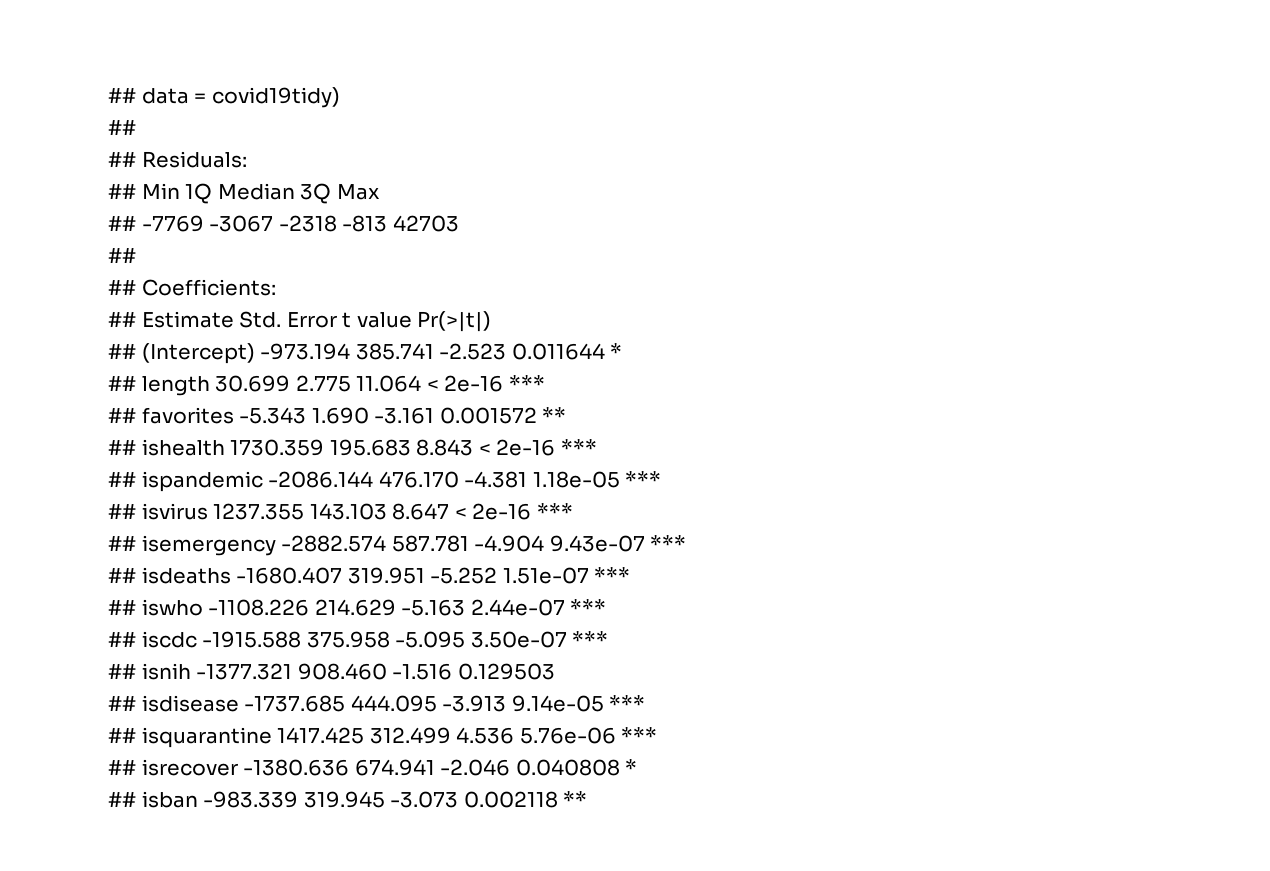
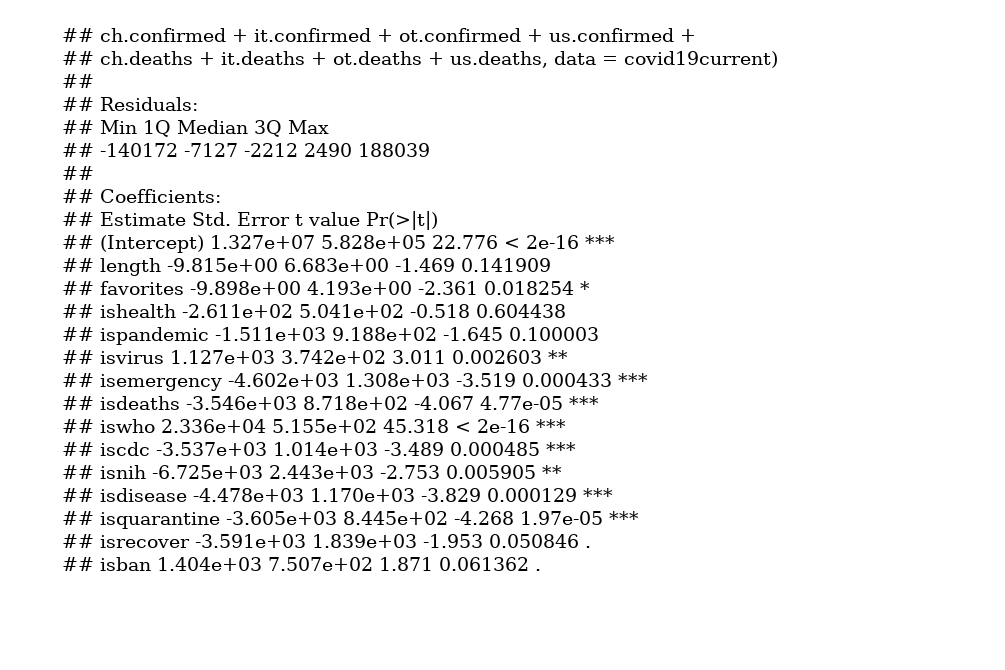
- ## data = covid19tidy)
+ ## ch.confirmed + it.confirmed + ot.confirmed + us.confirmed +
+ ## ch.deaths + it.deaths + ot.deaths + us.deaths, data = covid19current)
- ## -7769 -3067 -2318 -813 42703
+ ## -140172 -7127 -2212 2490 188039
- ## (Intercept) -973.194 385.741 -2.523 0.011644 *
- ## length 30.699 2.775 11.064 < 2e-16 ***
- ## favorites -5.343 1.690 -3.161 0.001572 **
- ## ishealth 1730.359 195.683 8.843 < 2e-16 ***
- ## ispandemic -2086.144 476.170 -4.381 1.18e-05 ***
- ## isvirus 1237.355 143.103 8.647 < 2e-16 ***
- ## isemergency -2882.574 587.781 -4.904 9.43e-07 ***
- ## isdeaths -1680.407 319.951 -5.252 1.51e-07 ***
- ## iswho -1108.226 214.629 -5.163 2.44e-07 ***
- ## iscdc -1915.588 375.958 -5.095 3.50e-07 ***
- ## isnih -1377.321 908.460 -1.516 0.129503
- ## isdisease -1737.685 444.095 -3.913 9.14e-05 ***
+ ## (Intercept) 1.327e+07 5.828e+05 22.776 < 2e-16 ***
+ ## length -9.815e+00 6.683e+00 -1.469 0.141909
+ ## favorites -9.898e+00 4.193e+00 -2.361 0.018254 *
+ ## ishealth -2.611e+02 5.041e+02 -0.518 0.604438
+ ## ispandemic -1.511e+03 9.188e+02 -1.645 0.100003
+ ## isvirus 1.127e+03 3.742e+02 3.011 0.002603 **
+ ## isemergency -4.602e+03 1.308e+03 -3.519 0.000433 ***
+ ## isdeaths -3.546e+03 8.718e+02 -4.067 4.77e-05 ***
+ ## iswho 2.336e+04 5.155e+02 45.318 < 2e-16 ***
+ ## iscdc -3.537e+03 1.014e+03 -3.489 0.000485 ***
+ ## isnih -6.725e+03 2.443e+03 -2.753 0.005905 **
+ ## isdisease -4.478e+03 1.170e+03 -3.829 0.000129 ***
- ## isquarantine 1417.425 312.499 4.536 5.76e-06 ***
+ ## isquarantine -3.605e+03 8.445e+02 -4.268 1.97e-05 ***
- ## isrecover -1380.636 674.941 -2.046 0.040808 *
- ## isban -983.339 319.945 -3.073 0.002118 **
+ ## isrecover -3.591e+03 1.839e+03 -1.953 0.050846 .
+ ## isban 1.404e+03 7.507e+02 1.871 0.061362 .

